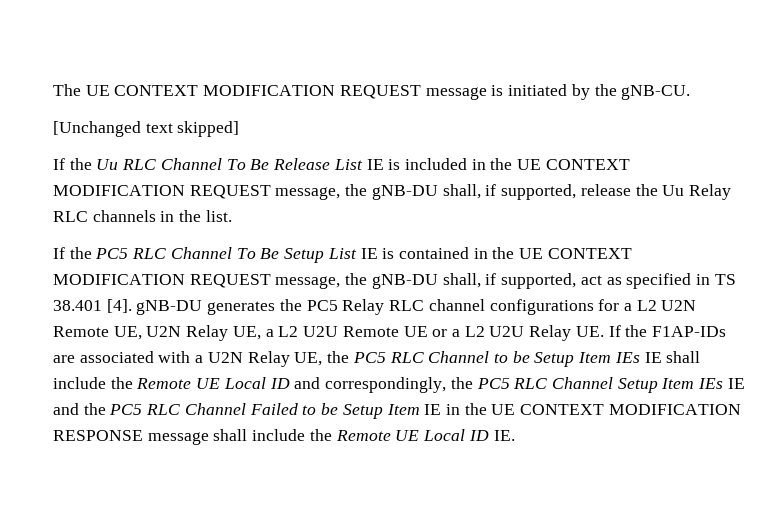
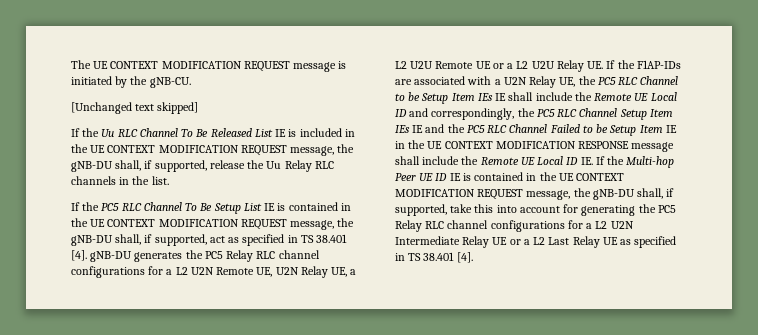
- If the Uu RLC Channel To Be Release List IE is included in the UE CONTEXT MODIFICATION REQUEST message, the gNB-DU shall, if supported, release the Uu Relay RLC channels in the list.
+ If the Uu RLC Channel To Be Released List IE is included in the UE CONTEXT MODIFICATION REQUEST message, the gNB-DU shall, if supported, release the Uu Relay RLC channels in the list.
- If the PC5 RLC Channel To Be Setup List IE is contained in the UE CONTEXT MODIFICATION REQUEST message, the gNB-DU shall, if supported, act as specified in TS 38.401 [4]. gNB-DU generates the PC5 Relay RLC channel configurations for a L2 U2N Remote UE, U2N Relay UE, a L2 U2U Remote UE or a L2 U2U Relay UE. If the F1AP-IDs are associated with a U2N Relay UE, the PC5 RLC Channel to be Setup Item IEs IE shall include the Remote UE Local ID and correspondingly, the PC5 RLC Channel Setup Item IEs IE and the PC5 RLC Channel Failed to be Setup Item IE in the UE CONTEXT MODIFICATION RESPONSE message shall include the Remote UE Local ID IE.
+ If the PC5 RLC Channel To Be Setup List IE is contained in the UE CONTEXT MODIFICATION REQUEST message, the gNB-DU shall, if supported, act as specified in TS 38.401 [4]. gNB-DU generates the PC5 Relay RLC channel configurations for a L2 U2N Remote UE, U2N Relay UE, a L2 U2U Remote UE or a L2 U2U Relay UE. If the F1AP-IDs are associated with a U2N Relay UE, the PC5 RLC Channel to be Setup Item IEs IE shall include the Remote UE Local ID and correspondingly, the PC5 RLC Channel Setup Item IEs IE and the PC5 RLC Channel Failed to be Setup Item IE in the UE CONTEXT MODIFICATION RESPONSE message shall include the Remote UE Local ID IE. If the Multi-hop Peer UE ID IE is contained in the UE CONTEXT MODIFICATION REQUEST message, the gNB-DU shall, if supported, take this into account for generating the PC5 Relay RLC channel configurations for a L2 U2N Intermediate Relay UE or a L2 Last Relay UE as specified in TS 38.401 [4].

